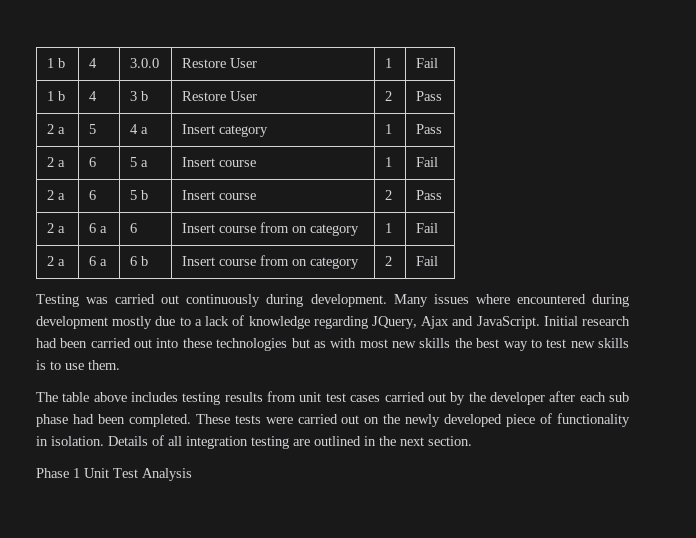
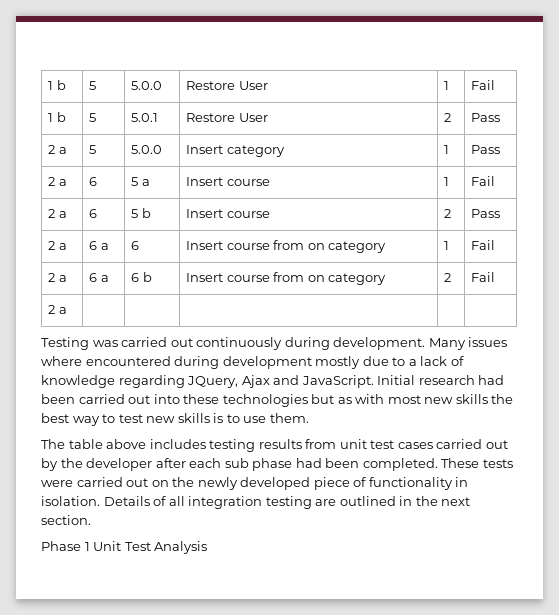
- 1 b | 4 | 3.0.0 | Restore User | 1 | Fail
+ 1 b | 5 | 5.0.0 | Restore User | 1 | Fail
- 1 b | 4 | 3 b | Restore User | 2 | Pass
+ 1 b | 5 | 5.0.1 | Restore User | 2 | Pass
- 2 a | 5 | 4 a | Insert category | 1 | Pass
+ 2 a | 5 | 5.0.0 | Insert category | 1 | Pass
+ 2 a | | | | |

